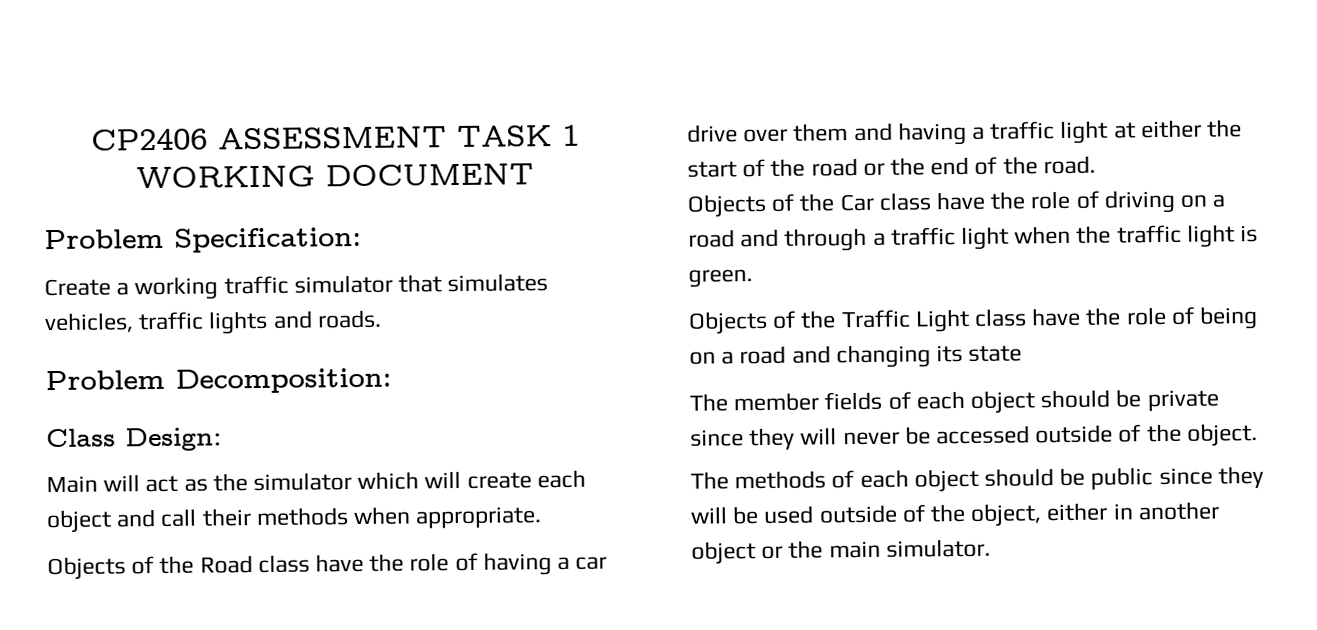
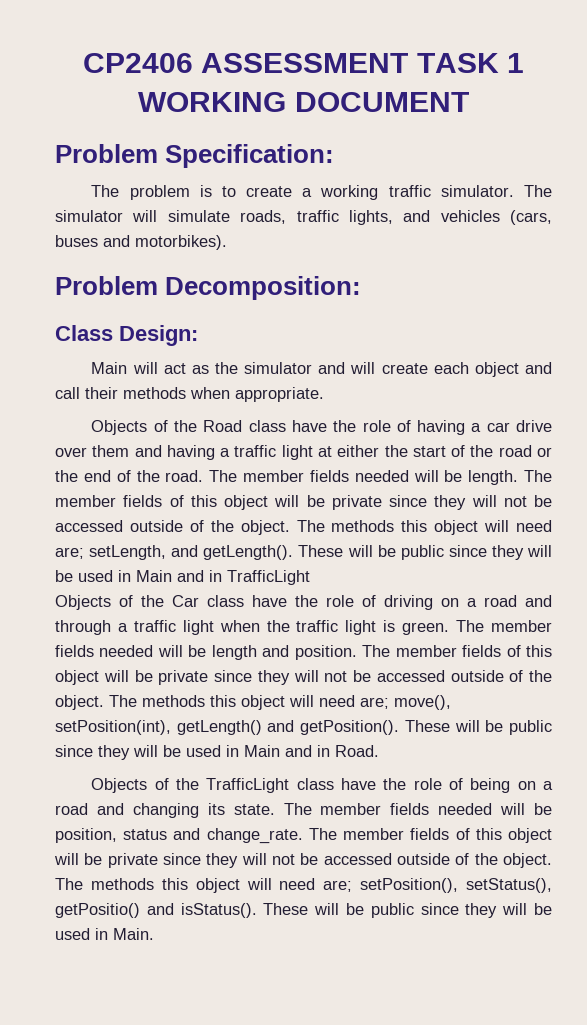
- Create a working traffic simulator that simulates vehicles, traffic lights and roads.
+ The problem is to create a working traffic simulator. The simulator will simulate roads, traffic lights, and vehicles (cars, buses and motorbikes).
- Main will act as the simulator which will create each object and call their methods when appropriate.
+ Main will act as the simulator and will create each object and call their methods when appropriate.
+ The member fields needed will be length. The member fields of this object will be private since they will not be accessed outside of the object. The methods this object will need are; setLength, and getLength(). These will be public since they will be used in Main and in TrafficLight
- Objects of the Car class have the role of driving on a road and through a traffic light when the traffic light is green.
- Objects of the Traffic Light class have the role of being on a road and changing its state
- The member fields of each object should be private since they will never be accessed outside of the object.
- The methods of each object should be public since they will be used outside of the object, either in another object or the main simulator.
+ Objects of the Car class have the role of driving on a road and through a traffic light when the traffic light is green. The member fields needed will be length and position. The member fields of this object will be private since they will not be accessed outside of the object. The methods this object will need are; move(), setPosition(int), getLength() and getPosition(). These will be public since they will be used in Main and in Road.
+ Objects of the TrafficLight class have the role of being on a road and changing its state. The member fields needed will be position, status and change_rate. The member fields of this object will be private since they will not be accessed outside of the object. The methods this object will need are; setPosition(), setStatus(), getPositio() and isStatus(). These will be public since they will be used in Main.

